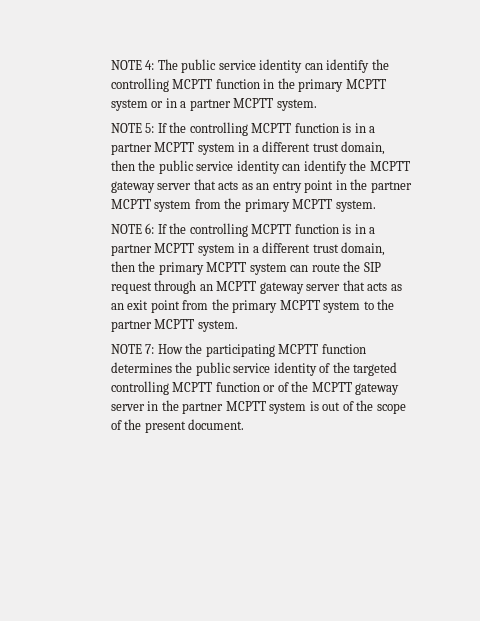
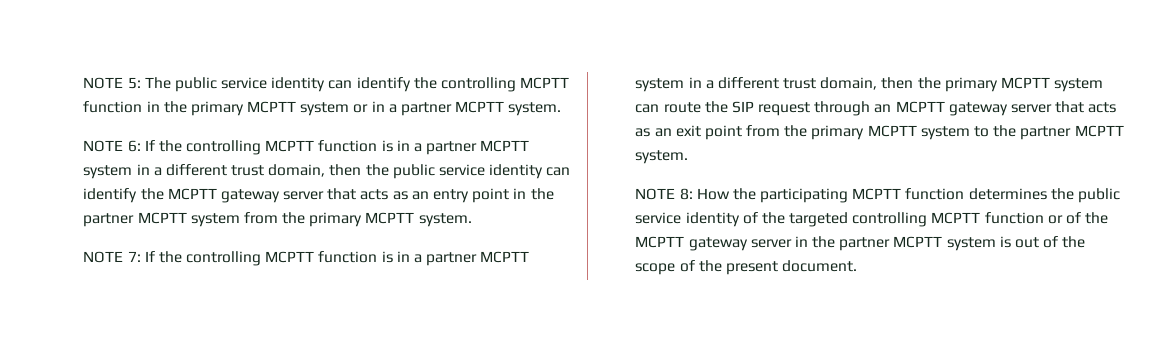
- NOTE 4: The public service identity can identify the controlling MCPTT function in the primary MCPTT system or in a partner MCPTT system.
+ NOTE 5: The public service identity can identify the controlling MCPTT function in the primary MCPTT system or in a partner MCPTT system.
- NOTE 5: If the controlling MCPTT function is in a partner MCPTT system in a different trust domain, then the public service identity can identify the MCPTT gateway server that acts as an entry point in the partner MCPTT system from the primary MCPTT system.
+ NOTE 6: If the controlling MCPTT function is in a partner MCPTT system in a different trust domain, then the public service identity can identify the MCPTT gateway server that acts as an entry point in the partner MCPTT system from the primary MCPTT system.
- NOTE 6: If the controlling MCPTT function is in a partner MCPTT system in a different trust domain, then the primary MCPTT system can route the SIP request through an MCPTT gateway server that acts as an exit point from the primary MCPTT system to the partner MCPTT system.
+ NOTE 7: If the controlling MCPTT function is in a partner MCPTT system in a different trust domain, then the primary MCPTT system can route the SIP request through an MCPTT gateway server that acts as an exit point from the primary MCPTT system to the partner MCPTT system.
- NOTE 7: How the participating MCPTT function determines the public service identity of the targeted controlling MCPTT function or of the MCPTT gateway server in the partner MCPTT system is out of the scope of the present document.
+ NOTE 8: How the participating MCPTT function determines the public service identity of the targeted controlling MCPTT function or of the MCPTT gateway server in the partner MCPTT system is out of the scope of the present document.

